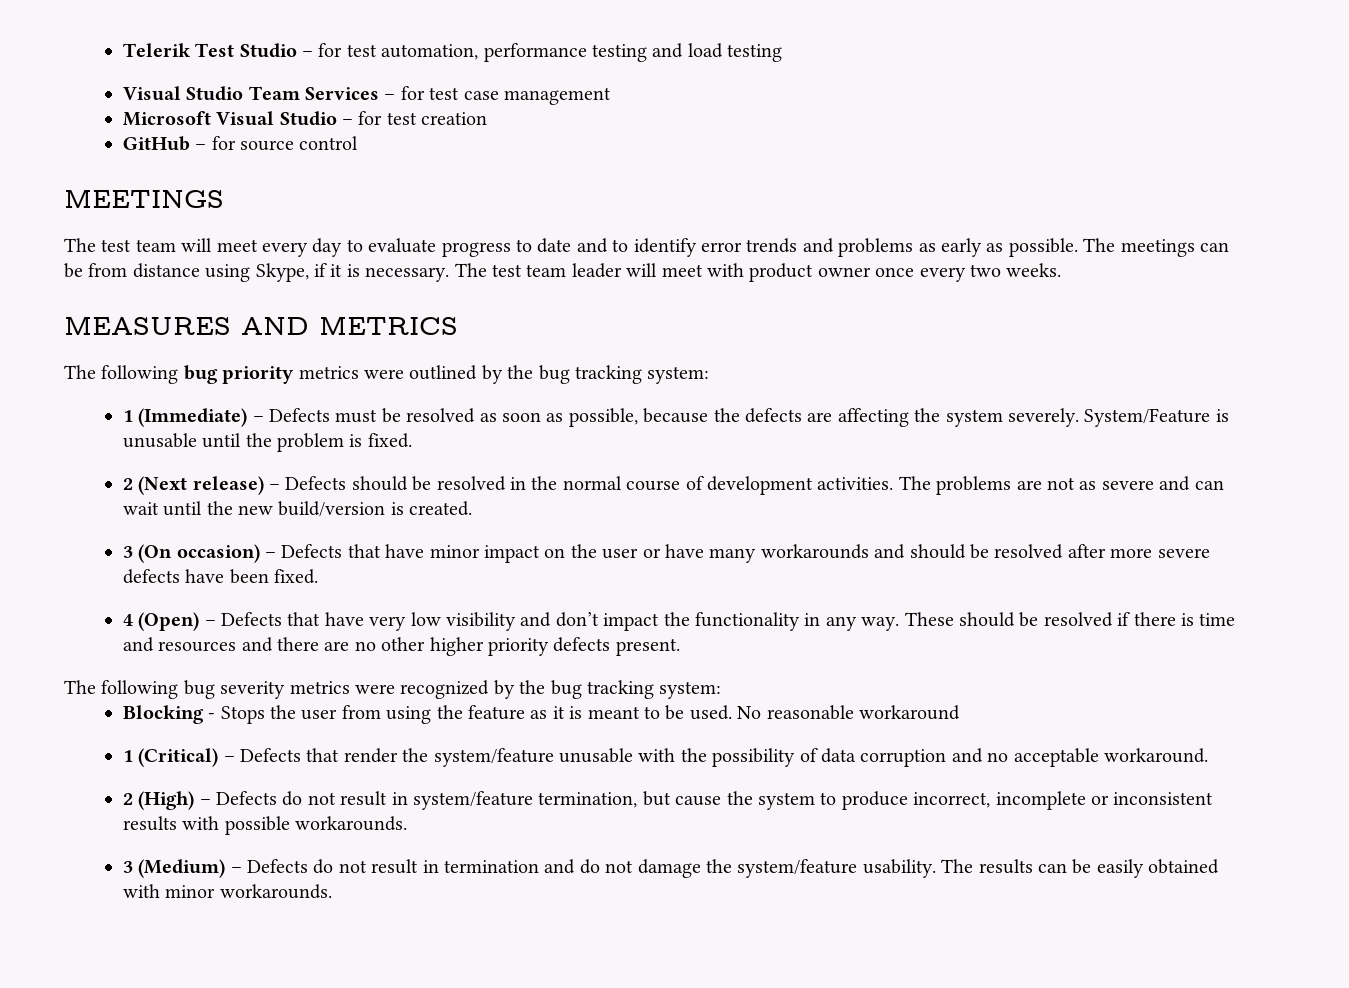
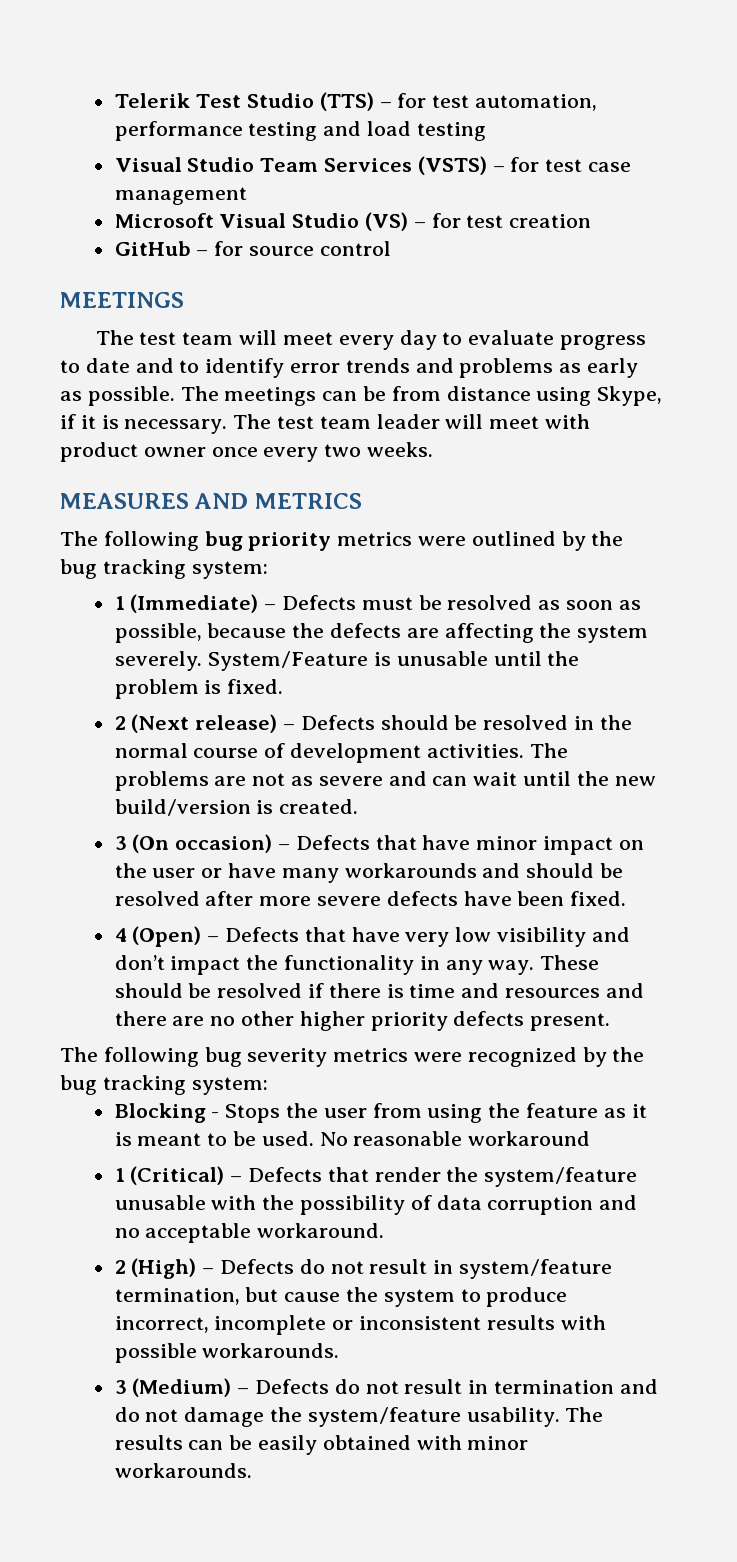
- Telerik Test Studio – for test automation, performance testing and load testing
+ Telerik Test Studio (TTS) – for test automation, performance testing and load testing
- Visual Studio Team Services – for test case management
+ Visual Studio Team Services (VSTS) – for test case management
- Microsoft Visual Studio – for test creation
+ Microsoft Visual Studio (VS) – for test creation

